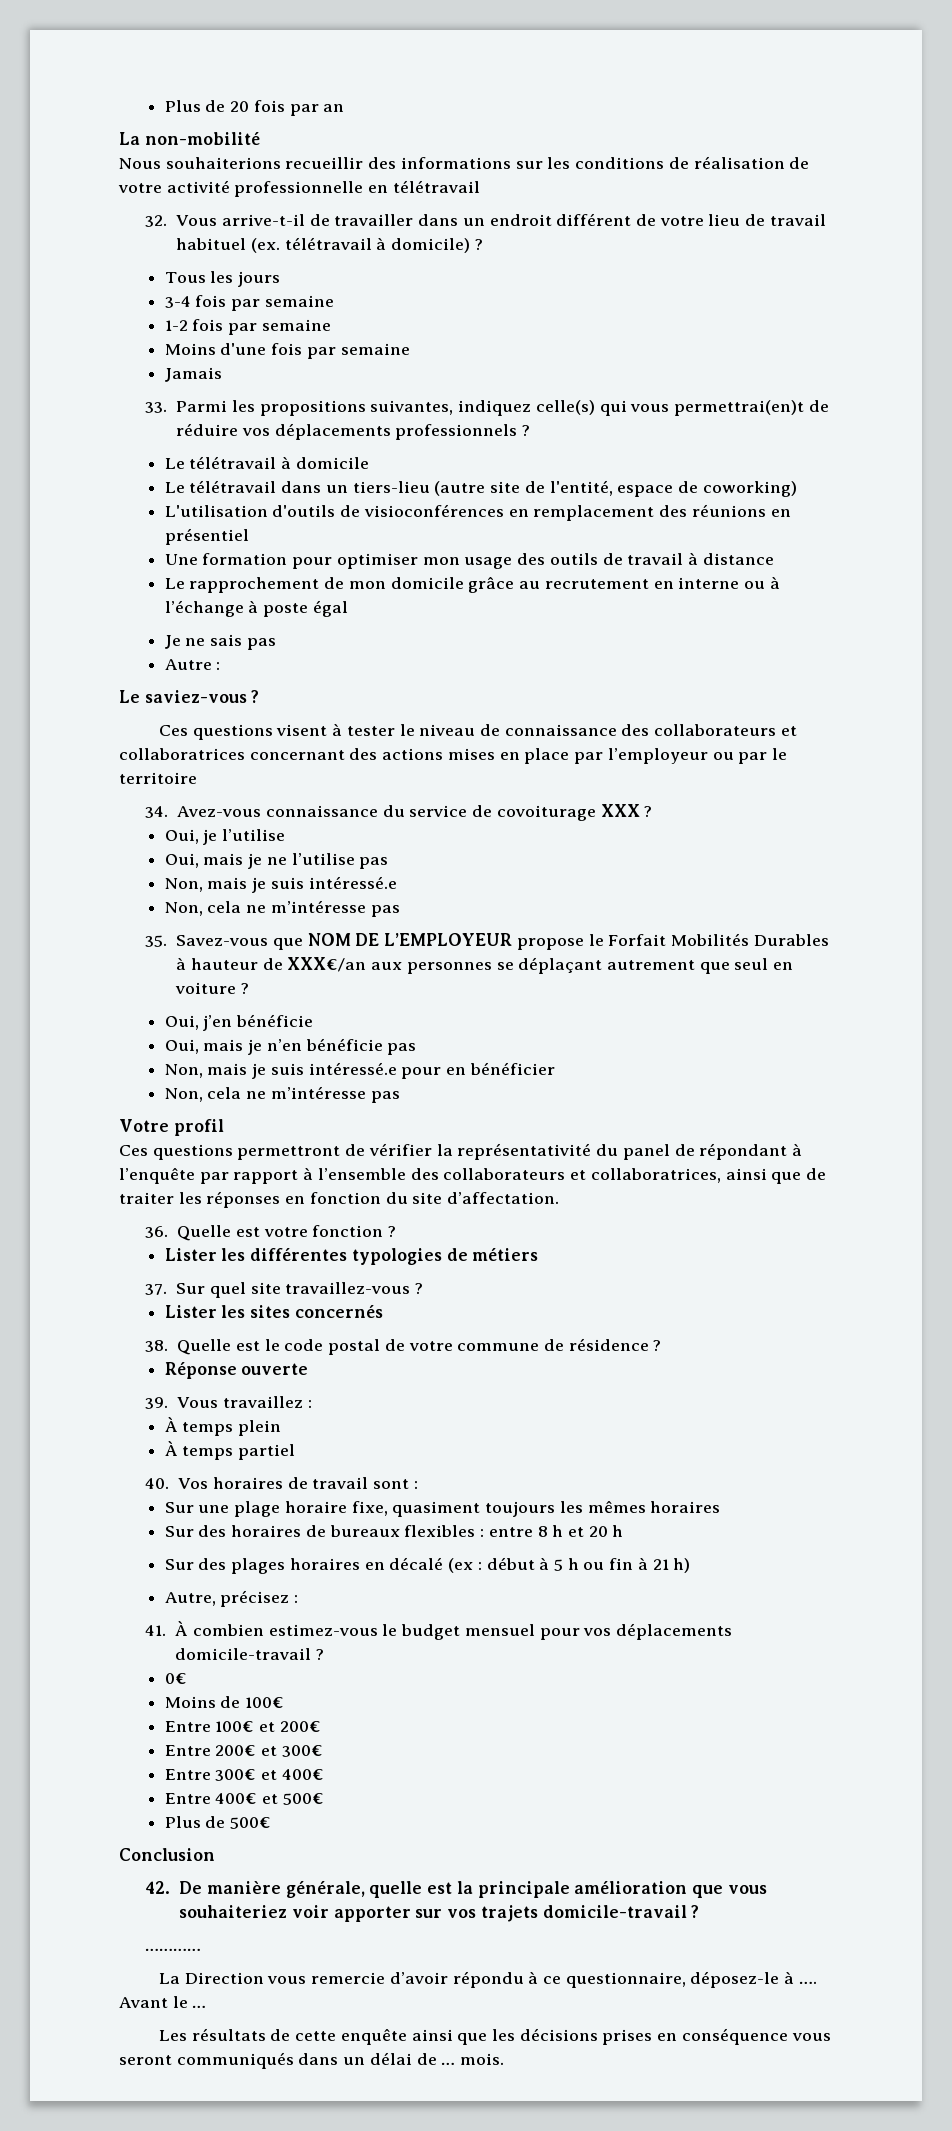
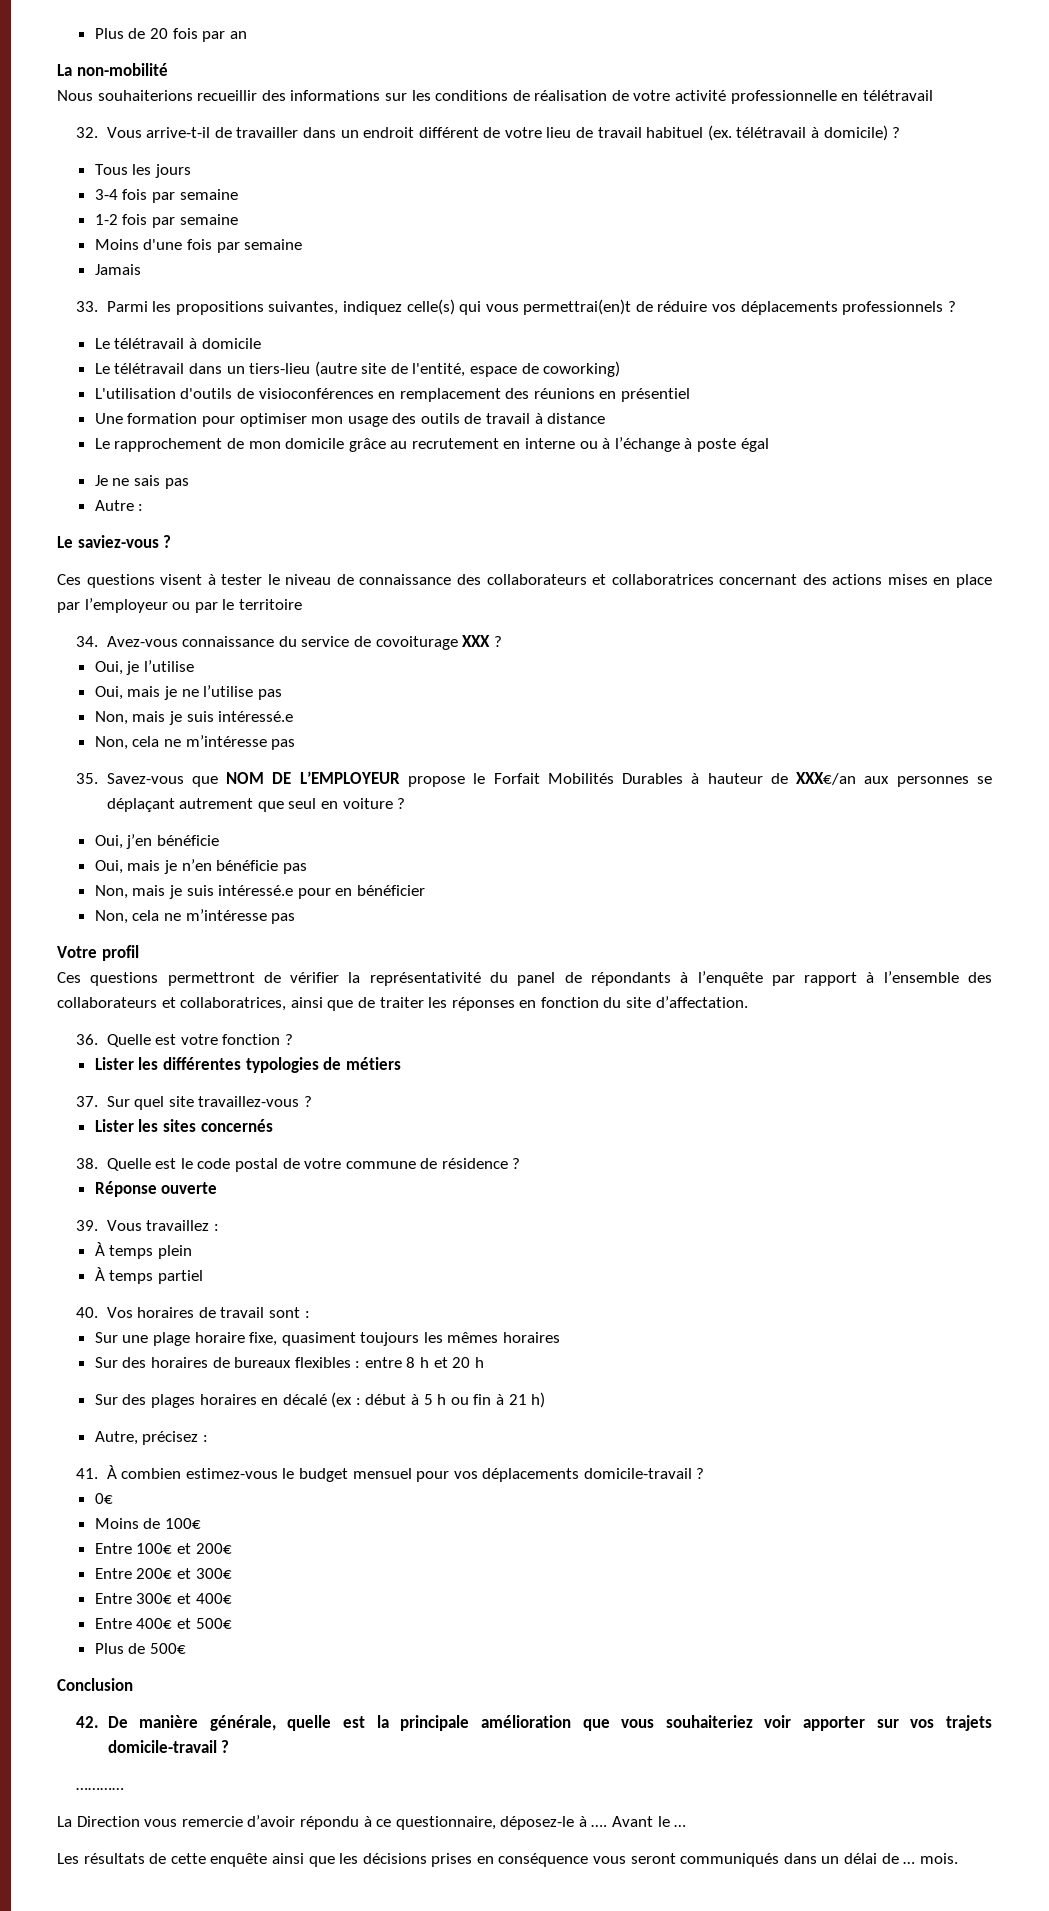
- Ces questions permettront de vérifier la représentativité du panel de répondant à l’enquête par rapport à l’ensemble des collaborateurs et collaboratrices, ainsi que de traiter les réponses en fonction du site d’affectation.
+ Ces questions permettront de vérifier la représentativité du panel de répondants à l’enquête par rapport à l’ensemble des collaborateurs et collaboratrices, ainsi que de traiter les réponses en fonction du site d’affectation.

